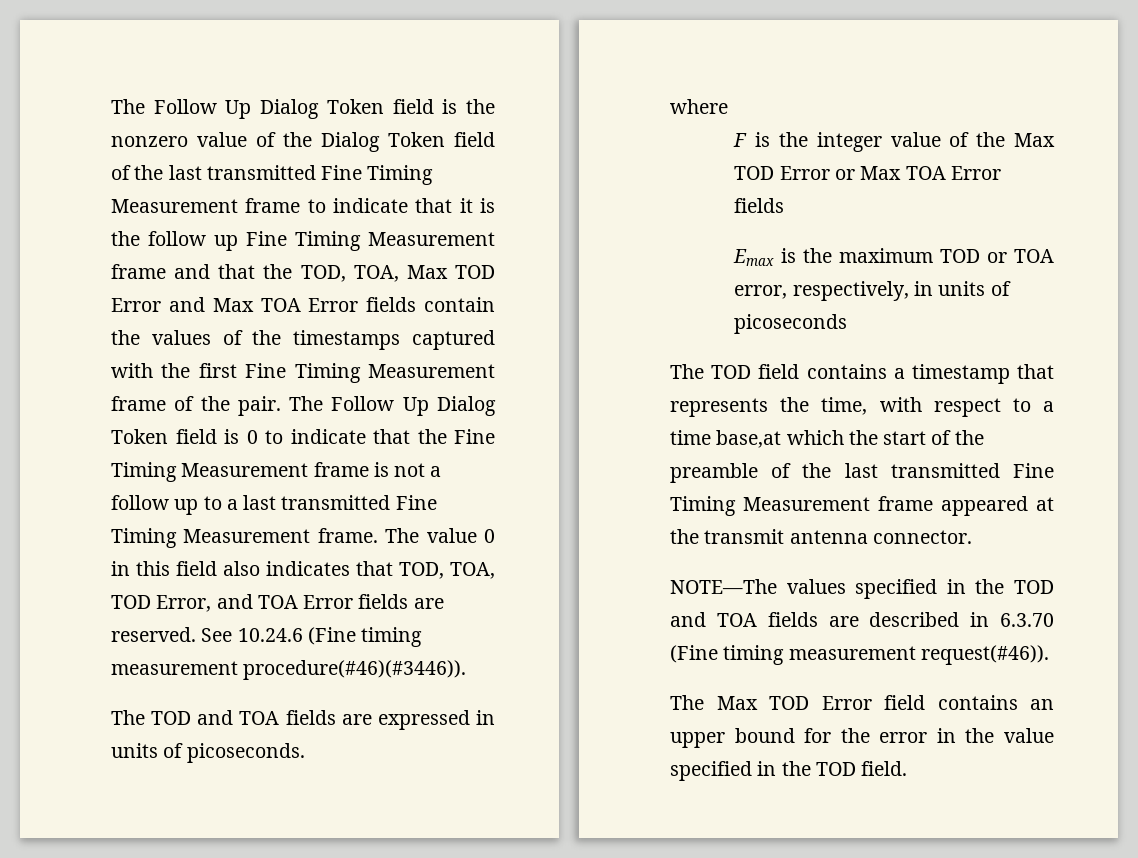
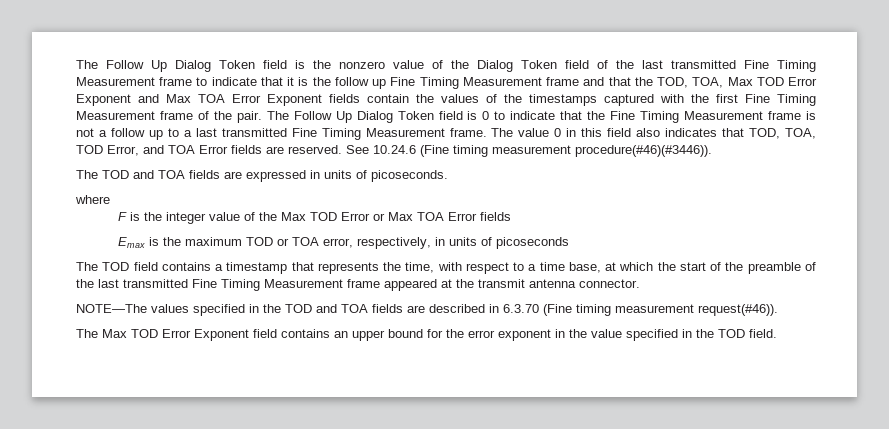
- The Follow Up Dialog Token field is the nonzero value of the Dialog Token field of the last transmitted Fine Timing Measurement frame to indicate that it is the follow up Fine Timing Measurement frame and that the TOD, TOA, Max TOD Error and Max TOA Error fields contain the values of the timestamps captured with the first Fine Timing Measurement frame of the pair.
+ The Follow Up Dialog Token field is the nonzero value of the Dialog Token field of the last transmitted Fine Timing Measurement frame to indicate that it is the follow up Fine Timing Measurement frame and that the TOD, TOA, Max TOD Error Exponent and Max TOA Error Exponent fields contain the values of the timestamps captured with the first Fine Timing Measurement frame of the pair.
- The TOD field contains a timestamp that represents the time, with respect to a time base,at which the start of the preamble of the last transmitted Fine Timing Measurement frame appeared at the transmit antenna connector.
+ The TOD field contains a timestamp that represents the time, with respect to a time base, at which the start of the preamble of the last transmitted Fine Timing Measurement frame appeared at the transmit antenna connector.
- The Max TOD Error field contains an upper bound for the error in the value specified in the TOD field.
+ The Max TOD Error Exponent field contains an upper bound for the error exponent in the value specified in the TOD field.

